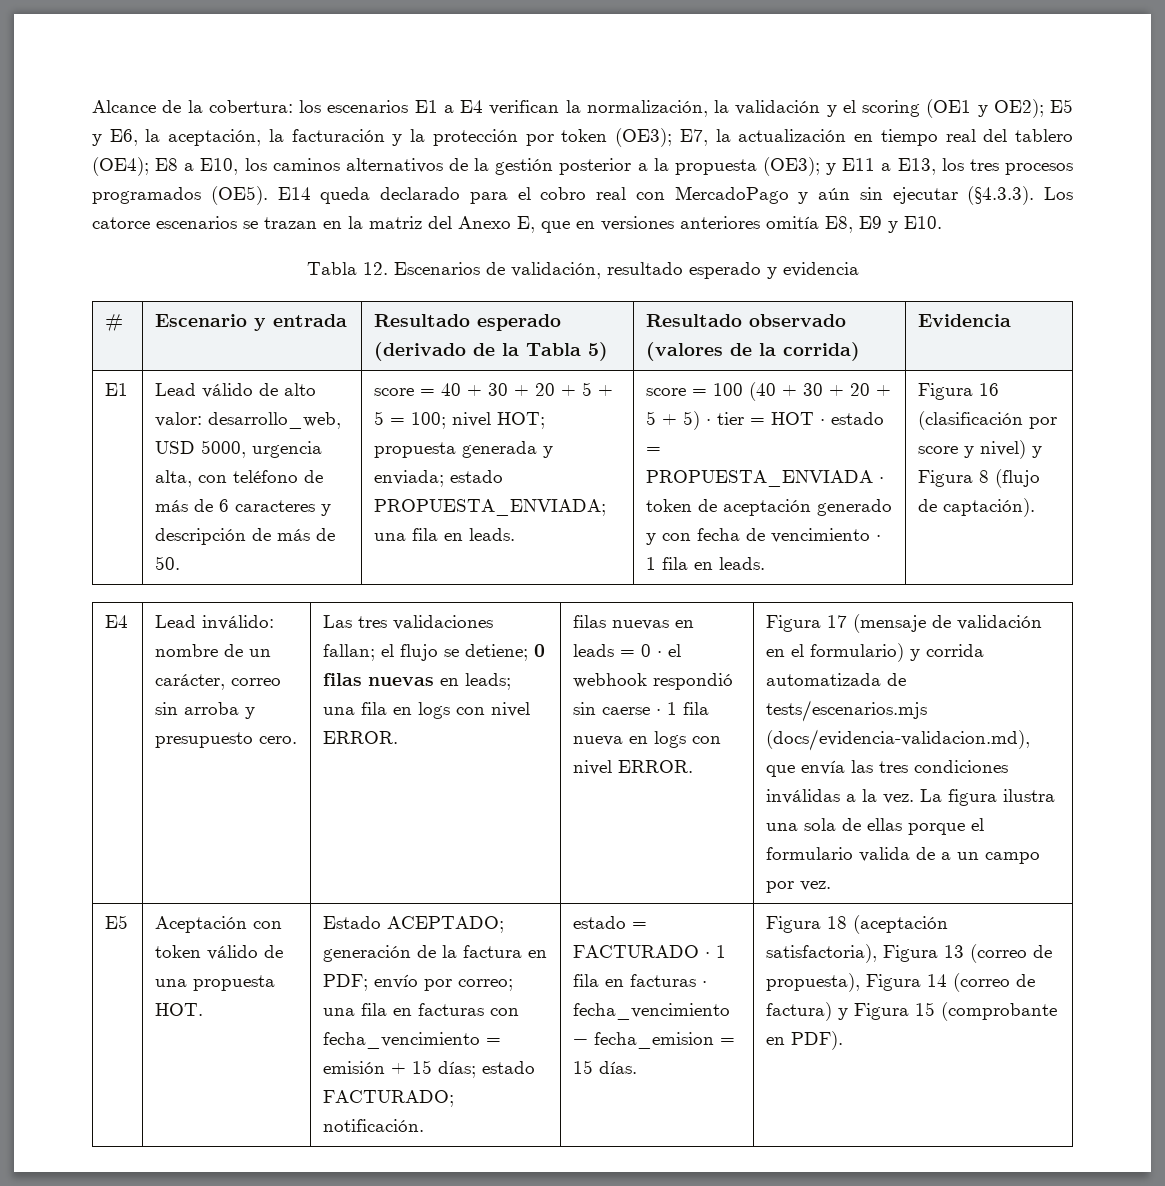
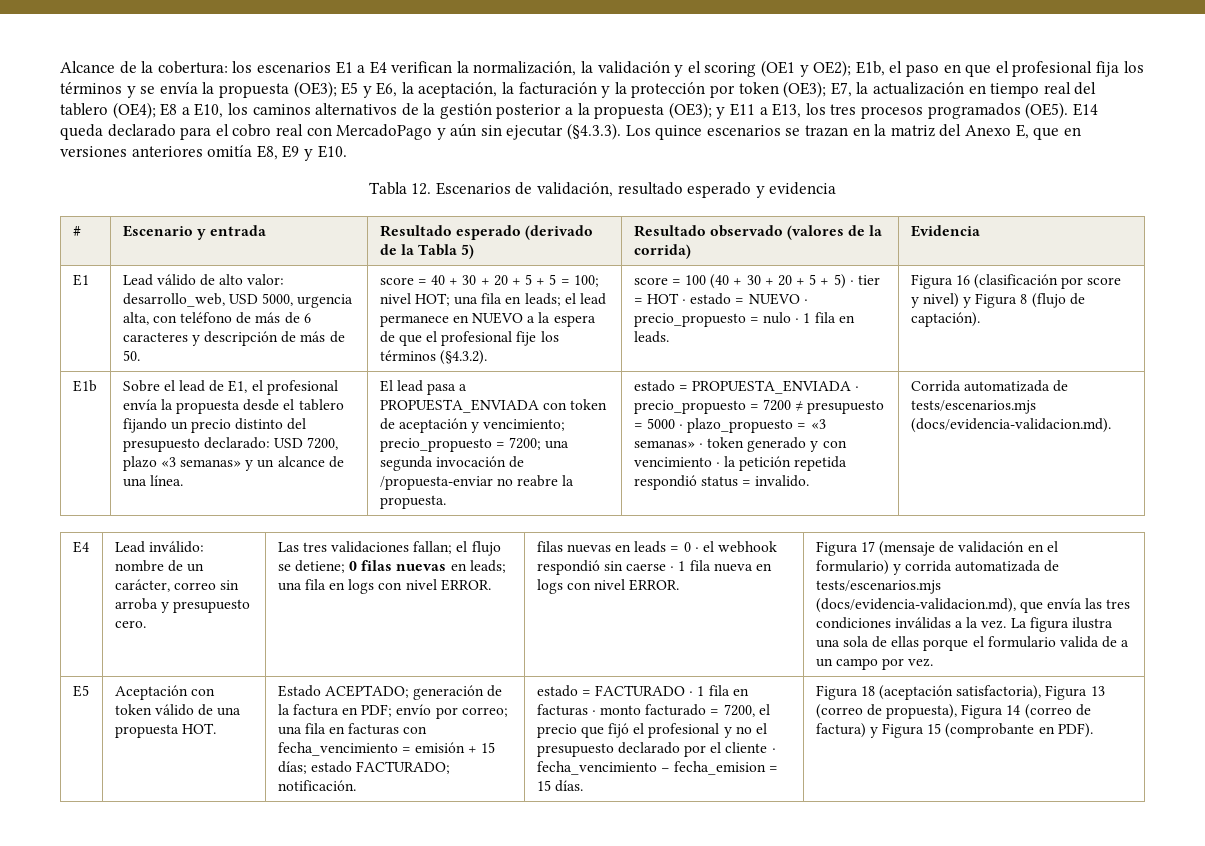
+ E1b, el paso en que el profesional fija los términos y se envía la propuesta (OE3);
- E14 queda declarado para el cobro real con MercadoPago y aún sin ejecutar (§4.3.3). Los catorce escenarios se trazan en la matriz del Anexo E, que en versiones anteriores omitía E8, E9 y E10.
+ E14 queda declarado para el cobro real con MercadoPago y aún sin ejecutar (§4.3.3). Los quince escenarios se trazan en la matriz del Anexo E, que en versiones anteriores omitía E8, E9 y E10.
- score = 40 + 30 + 20 + 5 + 5 = 100; nivel HOT; propuesta generada y enviada; estado PROPUESTA_ENVIADA; una fila en leads.
+ score = 40 + 30 + 20 + 5 + 5 = 100; nivel HOT; una fila en leads; el lead permanece en NUEVO a la espera de que el profesional fije los términos (§4.3.2).
- score = 100 (40 + 30 + 20 + 5 + 5) · tier = HOT · estado = PROPUESTA_ENVIADA · token de aceptación generado y con fecha de vencimiento · 1 fila en leads.
+ score = 100 (40 + 30 + 20 + 5 + 5) · tier = HOT · estado = NUEVO · precio_propuesto = nulo · 1 fila en leads.
+ E1b | Sobre el lead de E1, el profesional envía la propuesta desde el tablero fijando un precio distinto del presupuesto declarado: USD 7200, plazo «3 semanas» y un alcance de una línea. | El lead pasa a PROPUESTA_ENVIADA con token de aceptación y vencimiento; precio_propuesto = 7200; una segunda invocación de /propuesta-enviar no reabre la propuesta. | estado = PROPUESTA_ENVIADA · precio_propuesto = 7200 ≠ presupuesto = 5000 · plazo_propuesto = «3 semanas» · token generado y con vencimiento · la petición repetida respondió status = invalido. | Corrida automatizada de tests/escenarios.mjs (docs/evidencia-validacion.md).
- estado = FACTURADO · 1 fila en facturas · fecha_vencimiento − fecha_emision = 15 días.
+ estado = FACTURADO · 1 fila en facturas · monto facturado = 7200, el precio que fijó el profesional y no el presupuesto declarado por el cliente · fecha_vencimiento − fecha_emision = 15 días.

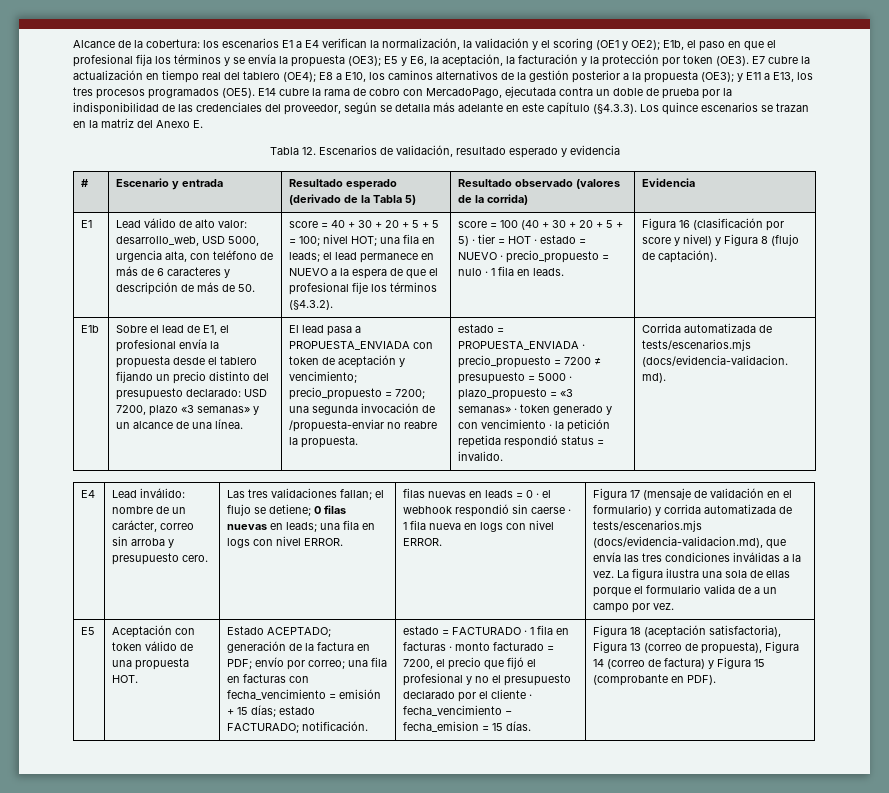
- E5 y E6, la aceptación, la facturación y la protección por token (OE3); E7, la actualización en tiempo real del tablero (OE4);
+ E5 y E6, la aceptación, la facturación y la protección por token (OE3). E7 cubre la actualización en tiempo real del tablero (OE4);
- E14 queda declarado para el cobro real con MercadoPago y aún sin ejecutar (§4.3.3). Los quince escenarios se trazan en la matriz del Anexo E, que en versiones anteriores omitía E8, E9 y E10.
+ E14 cubre la rama de cobro con MercadoPago, ejecutada contra un doble de prueba por la indisponibilidad de las credenciales del proveedor, según se detalla más adelante en este capítulo (§4.3.3). Los quince escenarios se trazan en la matriz del Anexo E.

